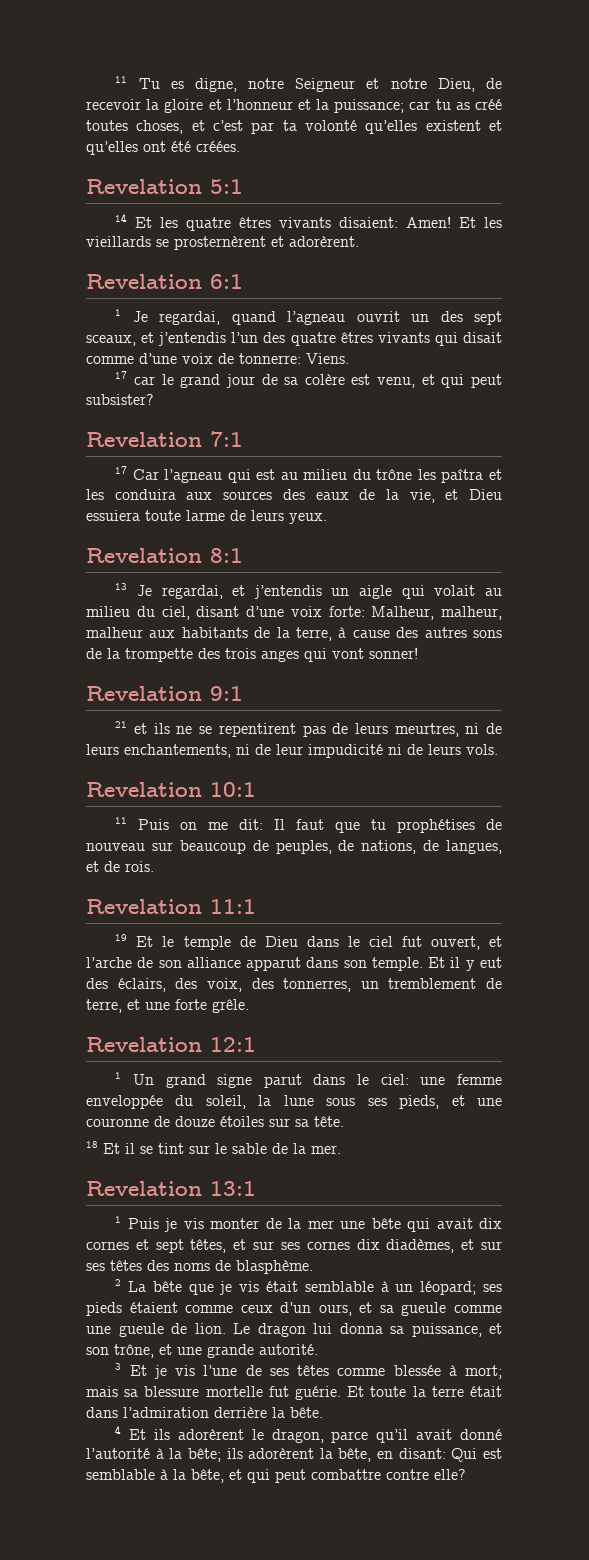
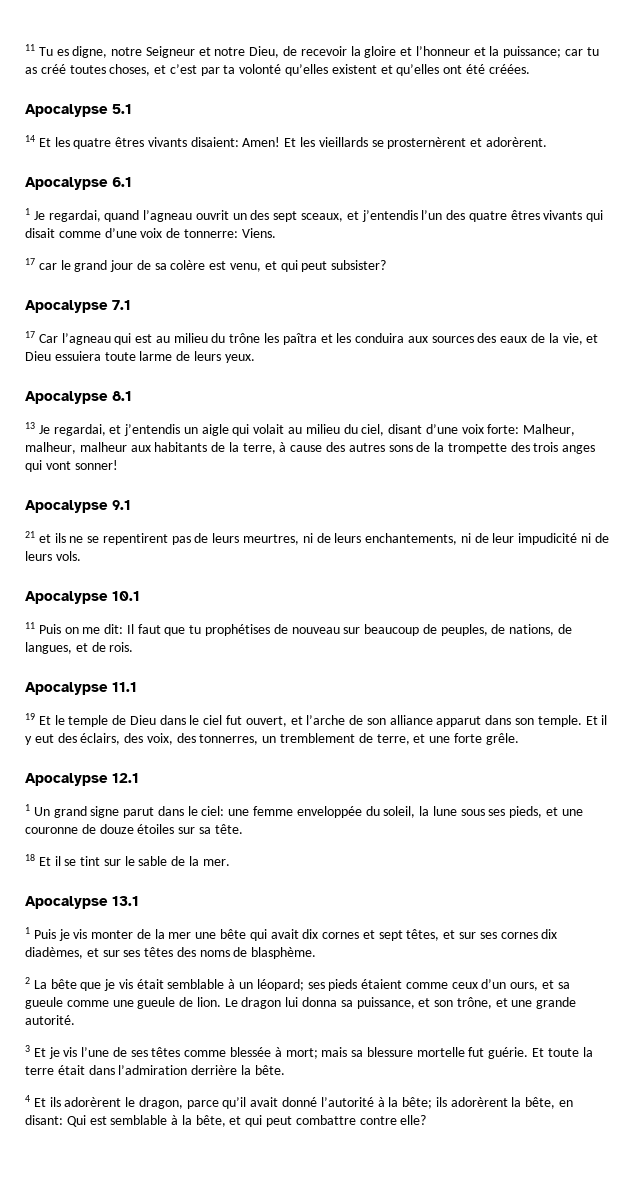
- Revelation 5:1
+ Apocalypse 5.1
- Revelation 6:1
+ Apocalypse 6.1
- Revelation 7:1
+ Apocalypse 7.1
- Revelation 8:1
+ Apocalypse 8.1
- Revelation 9:1
+ Apocalypse 9.1
- Revelation 10:1
+ Apocalypse 10.1
- Revelation 11:1
+ Apocalypse 11.1
- Revelation 12:1
+ Apocalypse 12.1
- Revelation 13:1
+ Apocalypse 13.1

